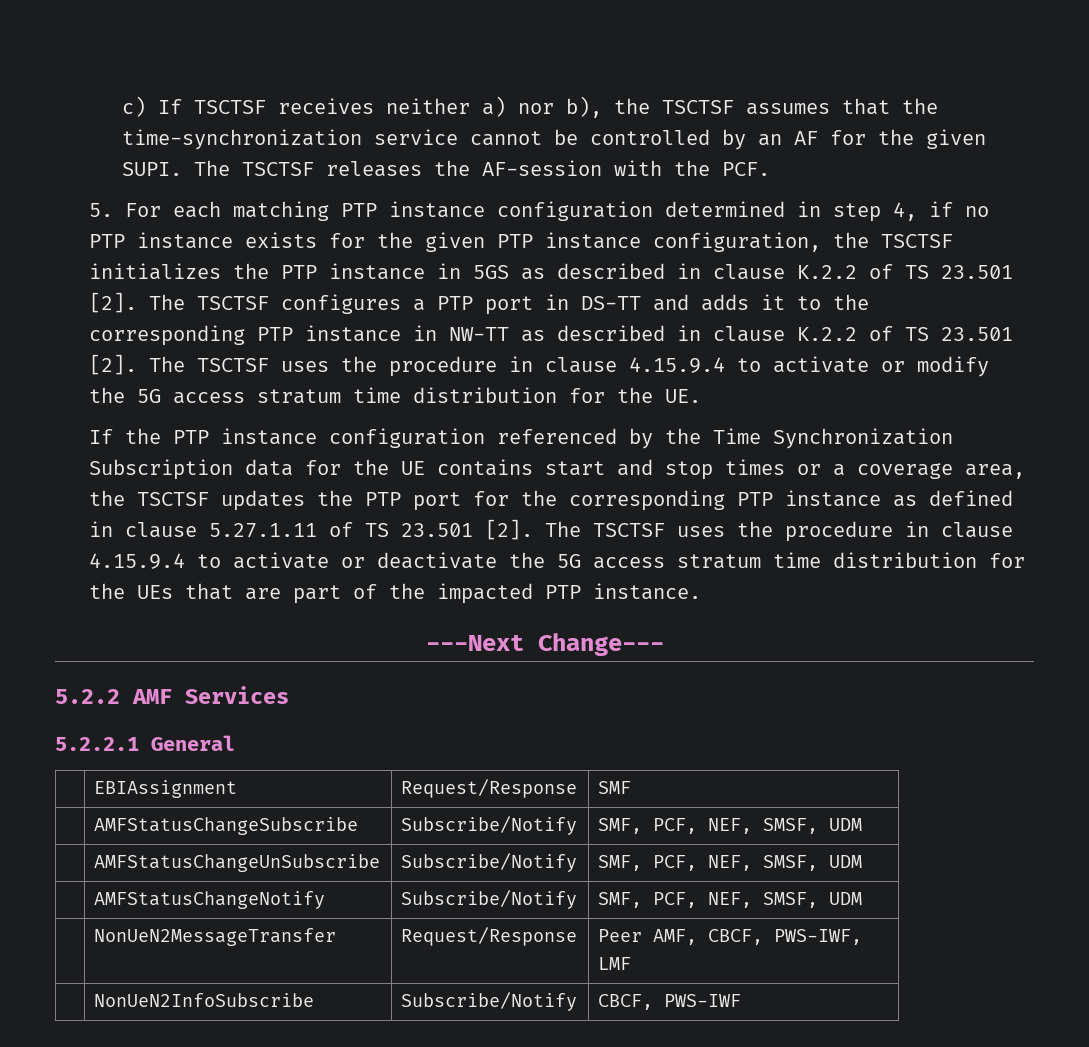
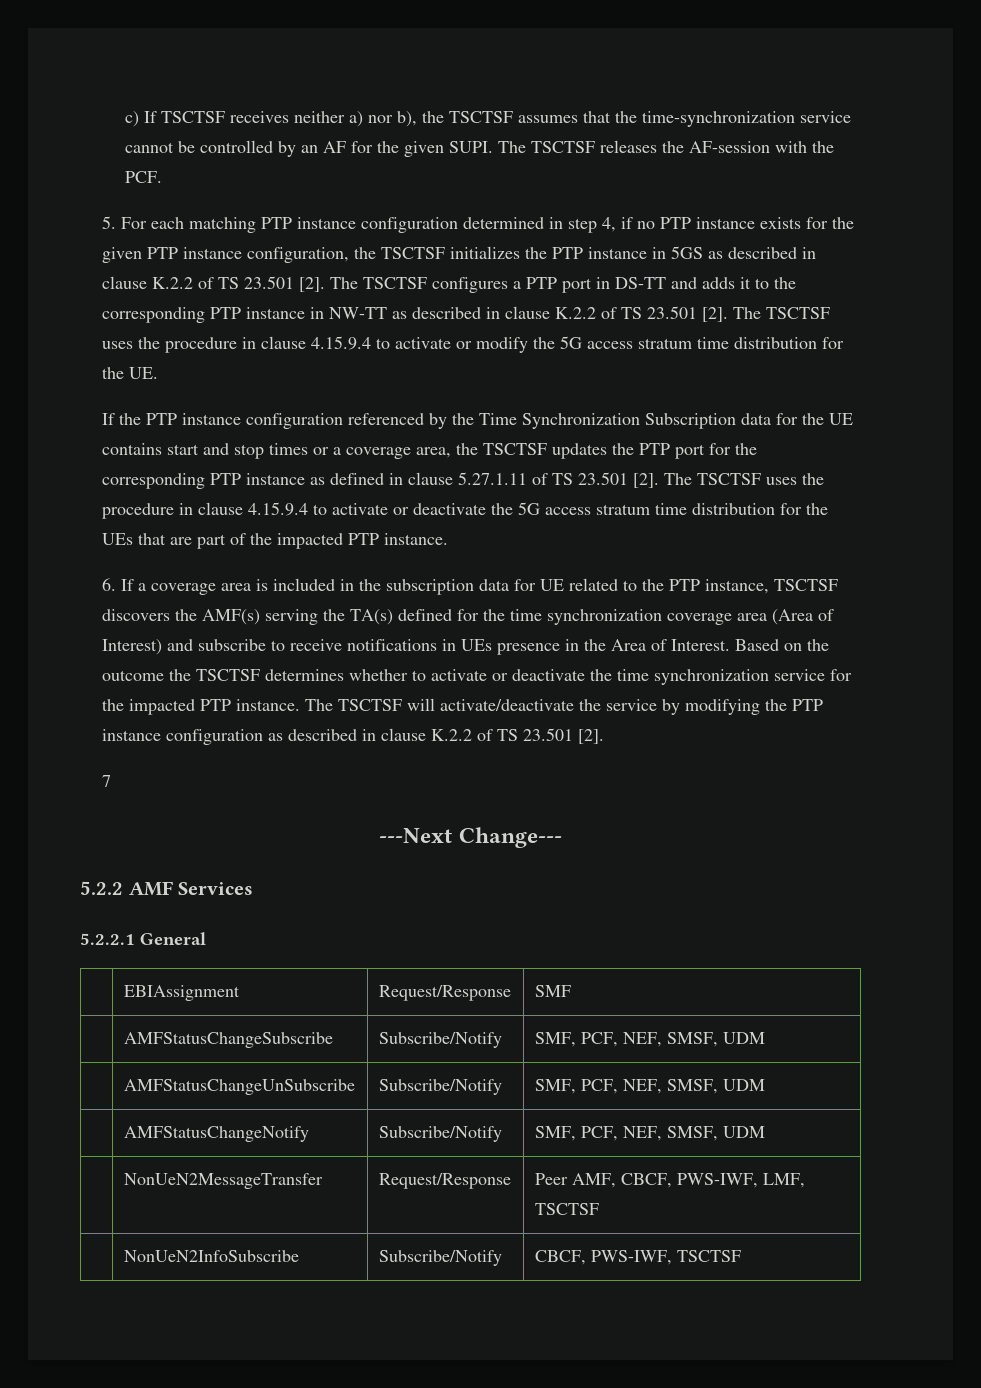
+ 6. If a coverage area is included in the subscription data for UE related to the PTP instance, TSCTSF discovers the AMF(s) serving the TA(s) defined for the time synchronization coverage area (Area of Interest) and subscribe to receive notifications in UEs presence in the Area of Interest. Based on the outcome the TSCTSF determines whether to activate or deactivate the time synchronization service for the impacted PTP instance. The TSCTSF will activate/deactivate the service by modifying the PTP instance configuration as described in clause K.2.2 of TS 23.501 [2].
+ 7
- | NonUeN2MessageTransfer | Request/Response | Peer AMF, CBCF, PWS-IWF, LMF
+ | NonUeN2MessageTransfer | Request/Response | Peer AMF, CBCF, PWS-IWF, LMF, TSCTSF
- | NonUeN2InfoSubscribe | Subscribe/Notify | CBCF, PWS-IWF
+ | NonUeN2InfoSubscribe | Subscribe/Notify | CBCF, PWS-IWF, TSCTSF

